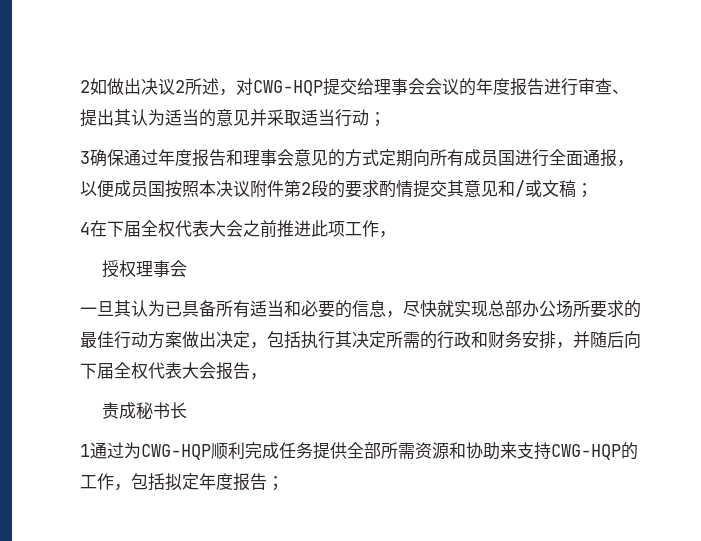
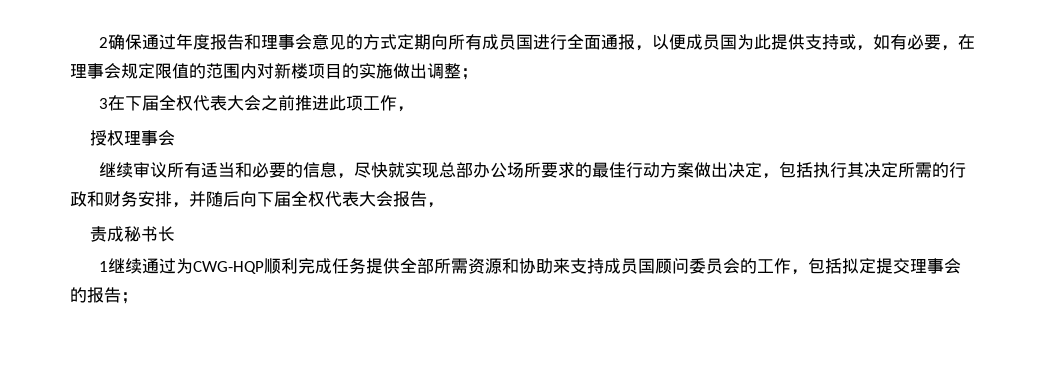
- 2如做出决议2所述，对CWG-HQP提交给理事会会议的年度报告进行审查、提出其认为适当的意见并采取适当行动；
- 3确保通过年度报告和理事会意见的方式定期向所有成员国进行全面通报，以便成员国按照本决议附件第2段的要求酌情提交其意见和/或文稿；
- 4在下届全权代表大会之前推进此项工作，
+ 2确保通过年度报告和理事会意见的方式定期向所有成员国进行全面通报，以便成员国为此提供支持或，如有必要，在理事会规定限值的范围内对新楼项目的实施做出调整；
+ 3在下届全权代表大会之前推进此项工作，
- 一旦其认为已具备所有适当和必要的信息，尽快就实现总部办公场所要求的最佳行动方案做出决定，包括执行其决定所需的行政和财务安排，并随后向下届全权代表大会报告，
+ 继续审议所有适当和必要的信息，尽快就实现总部办公场所要求的最佳行动方案做出决定，包括执行其决定所需的行政和财务安排，并随后向下届全权代表大会报告，
- 1通过为CWG-HQP顺利完成任务提供全部所需资源和协助来支持CWG-HQP的工作，包括拟定年度报告；
+ 1继续通过为CWG-HQP顺利完成任务提供全部所需资源和协助来支持成员国顾问委员会的工作，包括拟定提交理事会的报告；

